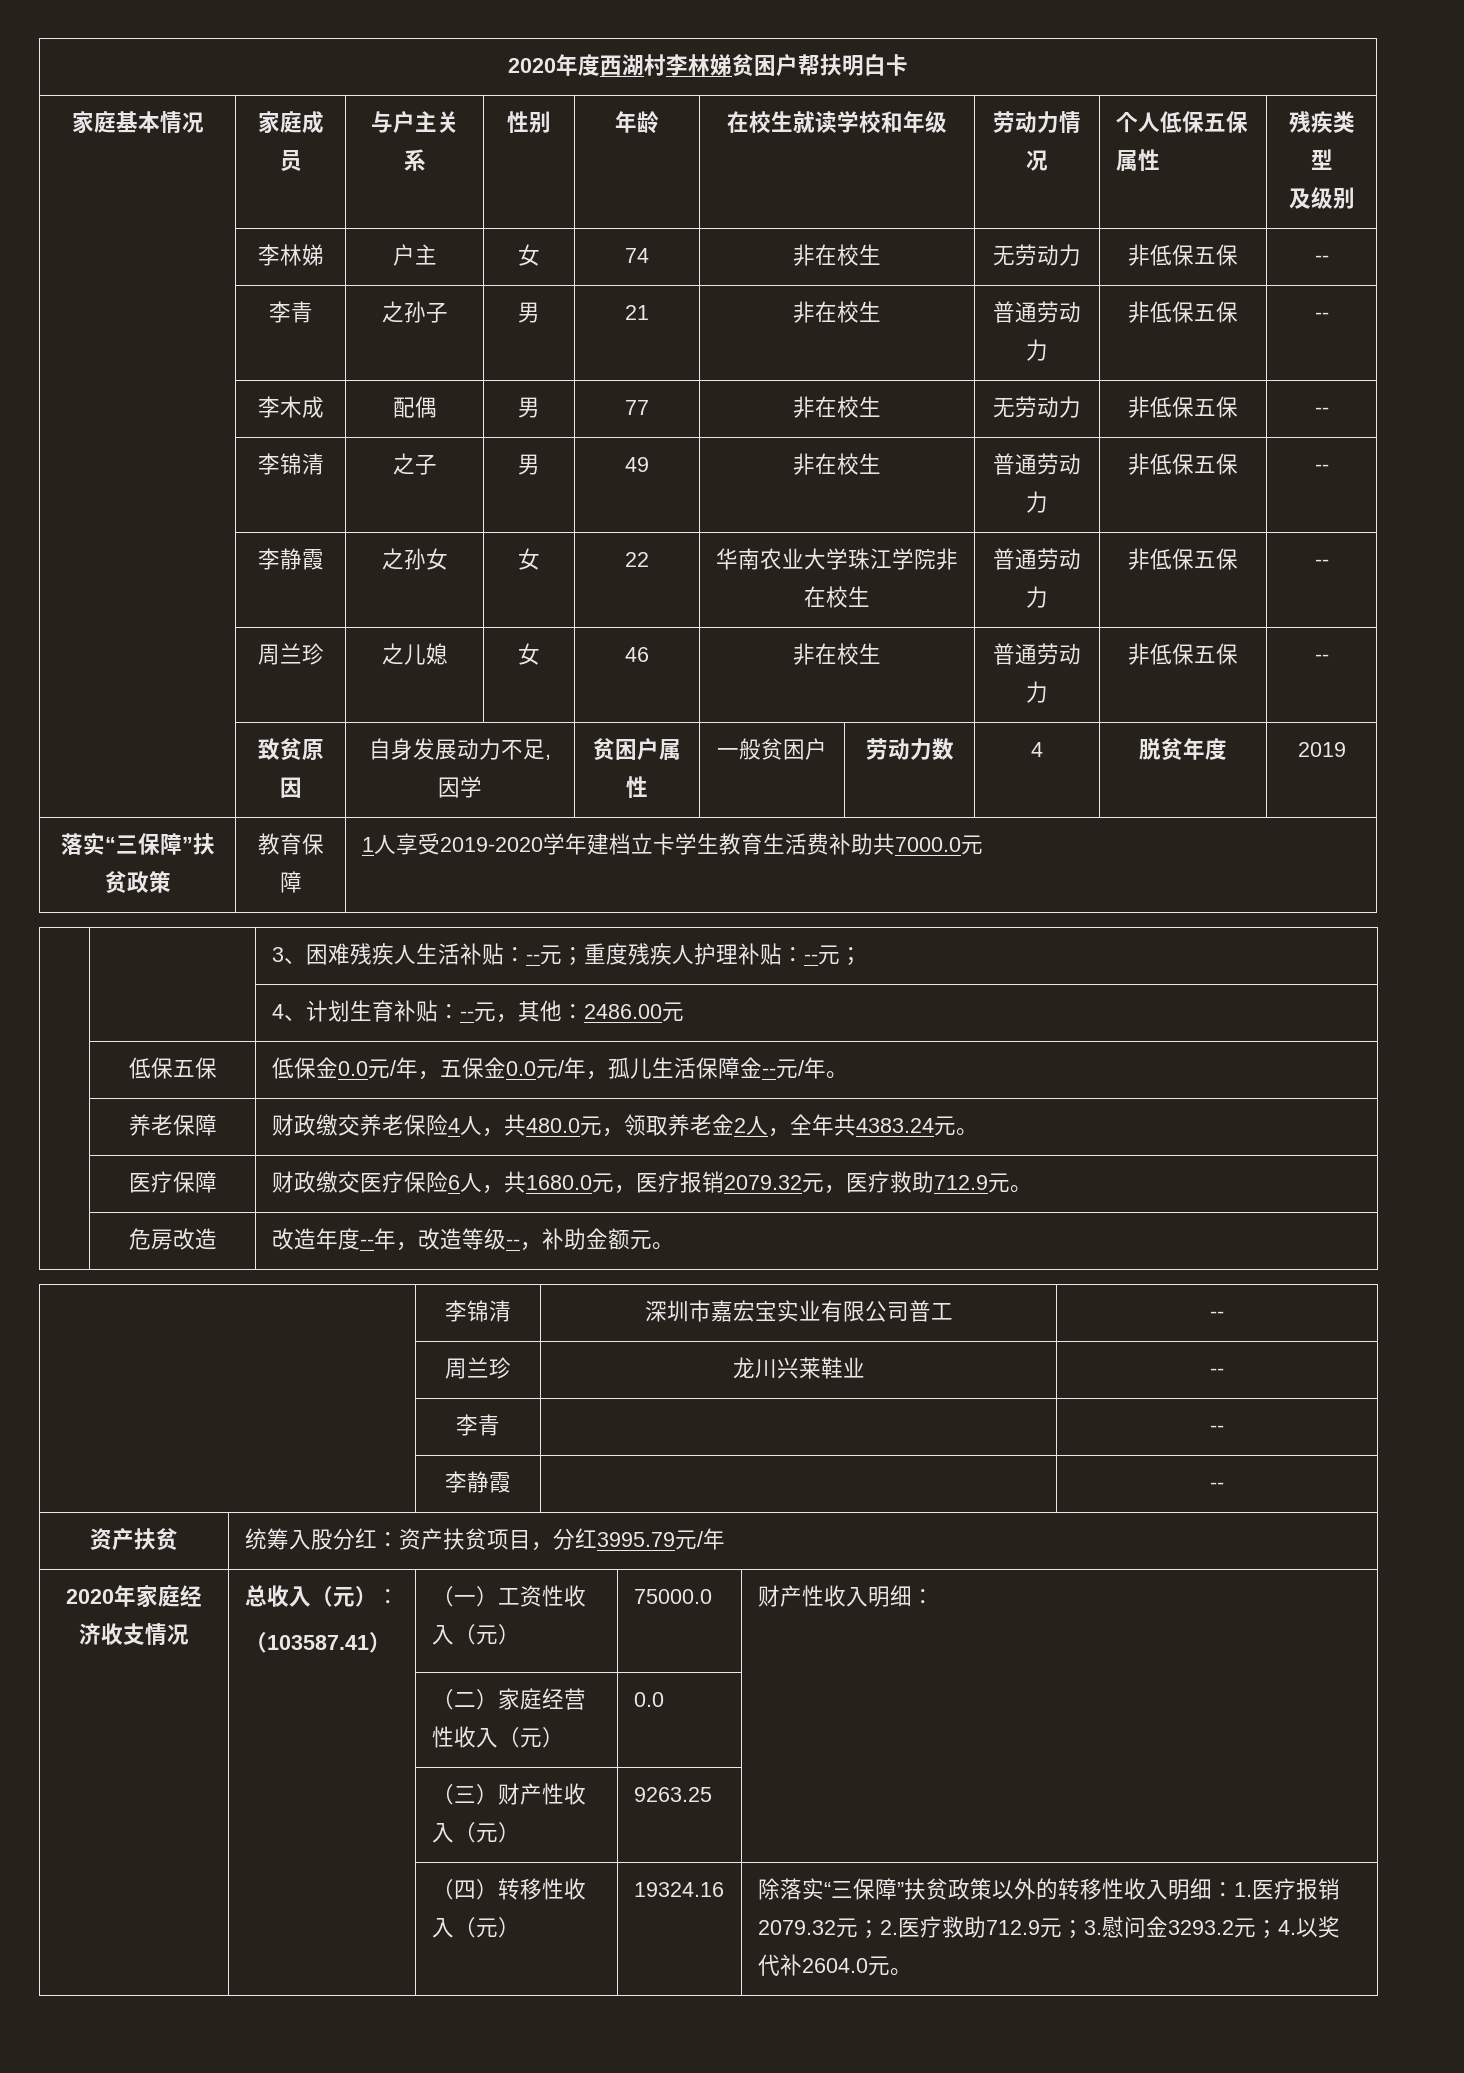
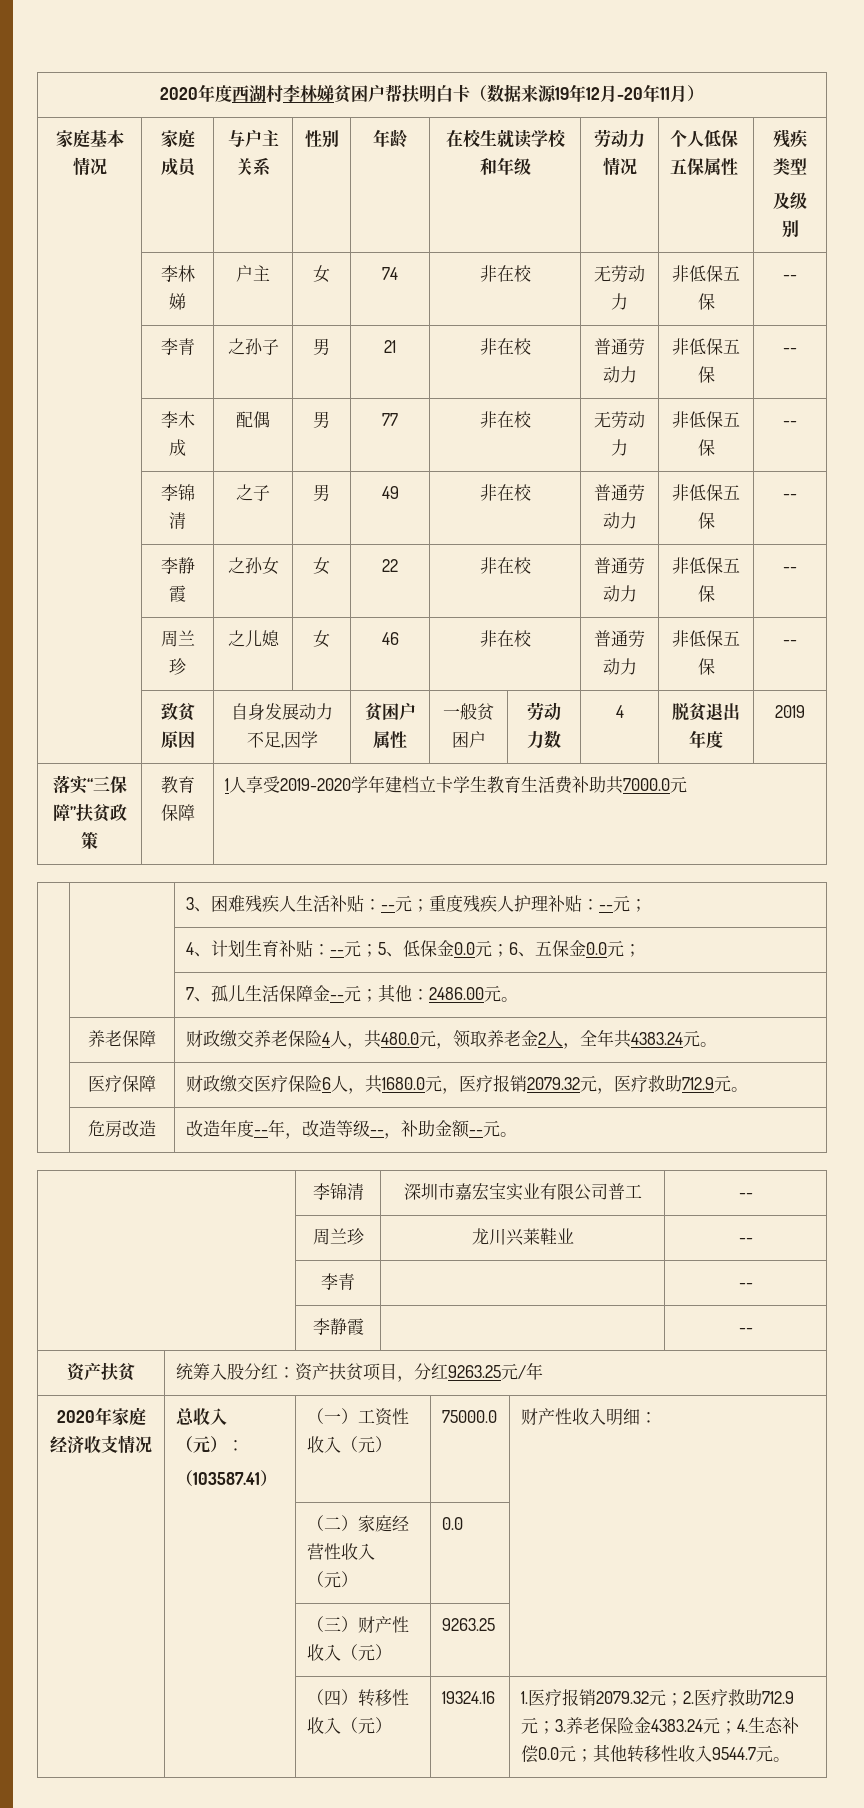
- 2020年度西湖村李林娣贫困户帮扶明白卡
+ 2020年度西湖村李林娣贫困户帮扶明白卡（数据来源19年12月-20年11月）
- | 李林娣 | 户主 | 女 | 74 | 非在校生 | 无劳动力 | 非低保五保 | --
+ | 李林娣 | 户主 | 女 | 74 | 非在校 | 无劳动力 | 非低保五保 | --
- | 李青 | 之孙子 | 男 | 21 | 非在校生 | 普通劳动力 | 非低保五保 | --
+ | 李青 | 之孙子 | 男 | 21 | 非在校 | 普通劳动力 | 非低保五保 | --
- | 李木成 | 配偶 | 男 | 77 | 非在校生 | 无劳动力 | 非低保五保 | --
+ | 李木成 | 配偶 | 男 | 77 | 非在校 | 无劳动力 | 非低保五保 | --
- | 李锦清 | 之子 | 男 | 49 | 非在校生 | 普通劳动力 | 非低保五保 | --
+ | 李锦清 | 之子 | 男 | 49 | 非在校 | 普通劳动力 | 非低保五保 | --
- | 李静霞 | 之孙女 | 女 | 22 | 华南农业大学珠江学院非在校生 | 普通劳动力 | 非低保五保 | --
+ | 李静霞 | 之孙女 | 女 | 22 | 非在校 | 普通劳动力 | 非低保五保 | --
- | 周兰珍 | 之儿媳 | 女 | 46 | 非在校生 | 普通劳动力 | 非低保五保 | --
+ | 周兰珍 | 之儿媳 | 女 | 46 | 非在校 | 普通劳动力 | 非低保五保 | --
- | 致贫原因 | 自身发展动力不足,因学 | 贫困户属性 | 一般贫困户 | 劳动力数 | 4 | 脱贫年度 | 2019
+ | 致贫原因 | 自身发展动力不足,因学 | 贫困户属性 | 一般贫困户 | 劳动力数 | 4 | 脱贫退出年度 | 2019
- | | 4、计划生育补贴：--元，其他：2486.00元
- | 低保五保 | 低保金0.0元/年，五保金0.0元/年，孤儿生活保障金--元/年。
+ | | 4、计划生育补贴：--元；5、低保金0.0元；6、五保金0.0元；
+ | | 7、孤儿生活保障金--元；其他：2486.00元。
- | 危房改造 | 改造年度--年，改造等级--，补助金额元。
+ | 危房改造 | 改造年度--年，改造等级--，补助金额--元。
- 资产扶贫 | 统筹入股分红：资产扶贫项目，分红3995.79元/年
+ 资产扶贫 | 统筹入股分红：资产扶贫项目，分红9263.25元/年
- | | （四）转移性收入（元） | 19324.16 | 除落实“三保障”扶贫政策以外的转移性收入明细：1.医疗报销2079.32元；2.医疗救助712.9元；3.慰问金3293.2元；4.以奖代补2604.0元。
+ | | （四）转移性收入（元） | 19324.16 | 1.医疗报销2079.32元；2.医疗救助712.9元；3.养老保险金4383.24元；4.生态补偿0.0元；其他转移性收入9544.7元。

